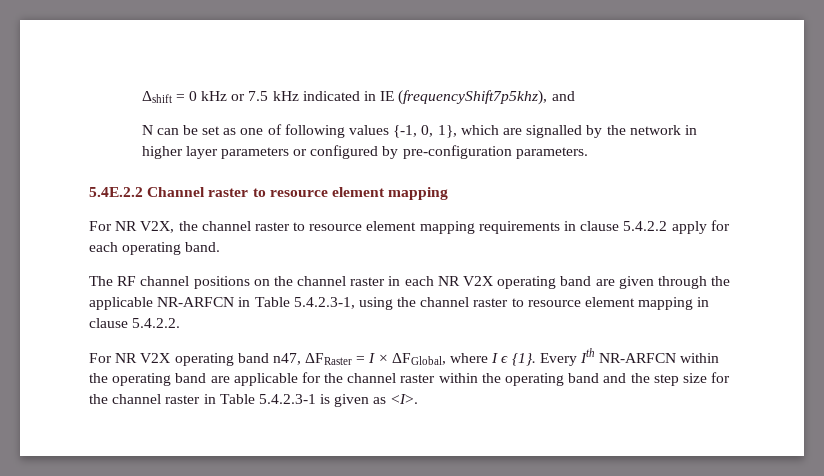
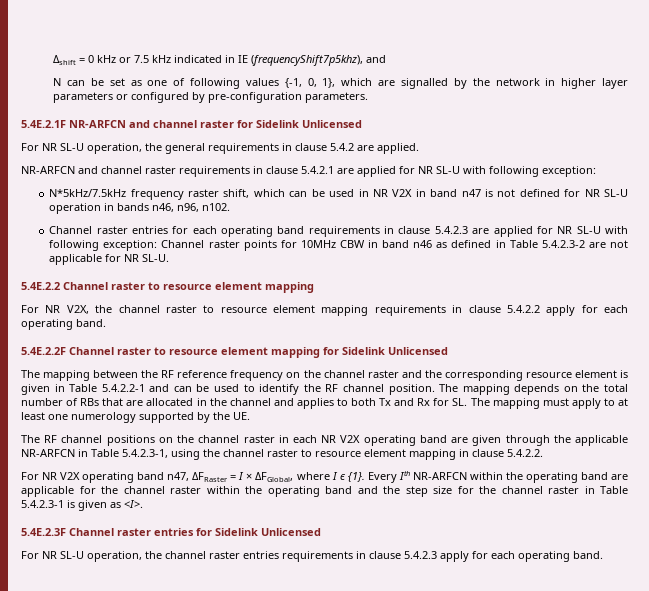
+ 5.4E.2.1F NR-ARFCN and channel raster for Sidelink Unlicensed
+ For NR SL-U operation, the general requirements in clause 5.4.2 are applied.
+ NR-ARFCN and channel raster requirements in clause 5.4.2.1 are applied for NR SL-U with following exception:
+ N*5kHz/7.5kHz frequency raster shift, which can be used in NR V2X in band n47 is not defined for NR SL-U operation in bands n46, n96, n102.
+ Channel raster entries for each operating band requirements in clause 5.4.2.3 are applied for NR SL-U with following exception: Channel raster points for 10MHz CBW in band n46 as defined in Table 5.4.2.3-2 are not applicable for NR SL-U.
+ 5.4E.2.2F Channel raster to resource element mapping for Sidelink Unlicensed
+ The mapping between the RF reference frequency on the channel raster and the corresponding resource element is given in Table 5.4.2.2-1 and can be used to identify the RF channel position. The mapping depends on the total number of RBs that are allocated in the channel and applies to both Tx and Rx for SL. The mapping must apply to at least one numerology supported by the UE.
+ 5.4E.2.3F Channel raster entries for Sidelink Unlicensed
+ For NR SL-U operation, the channel raster entries requirements in clause 5.4.2.3 apply for each operating band.

